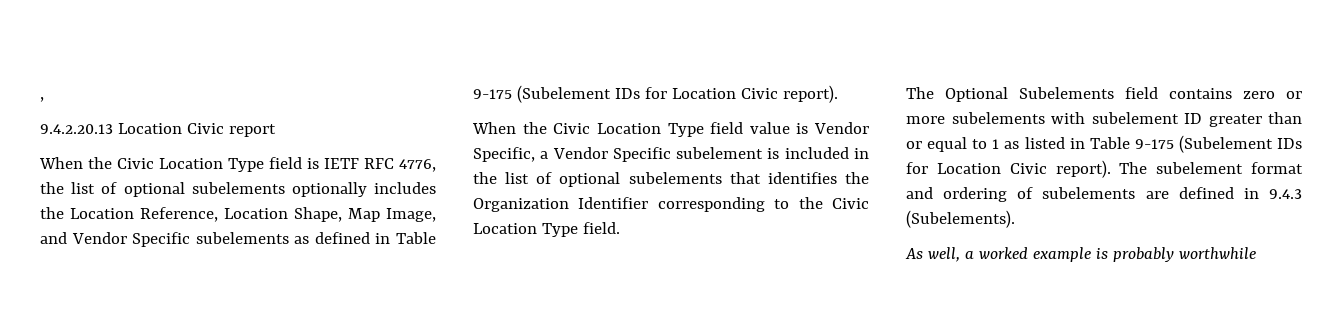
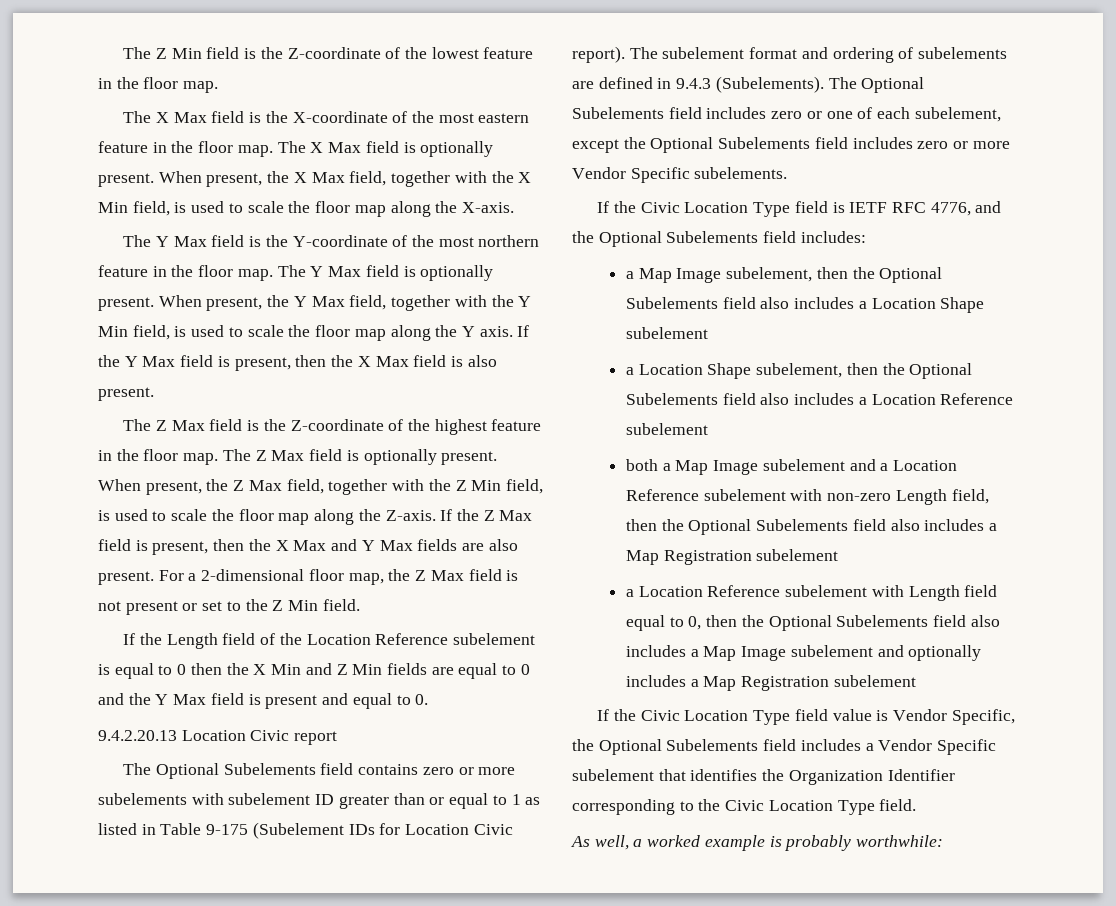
- ,
+ The Z Min field is the Z-coordinate of the lowest feature in the floor map.
+ The X Max field is the X-coordinate of the most eastern feature in the floor map. The X Max field is optionally present. When present, the X Max field, together with the X Min field, is used to scale the floor map along the X-axis.
+ The Y Max field is the Y-coordinate of the most northern feature in the floor map. The Y Max field is optionally present. When present, the Y Max field, together with the Y Min field, is used to scale the floor map along the Y axis. If the Y Max field is present, then the X Max field is also present.
+ The Z Max field is the Z-coordinate of the highest feature in the floor map. The Z Max field is optionally present. When present, the Z Max field, together with the Z Min field, is used to scale the floor map along the Z-axis. If the Z Max field is present, then the X Max and Y Max fields are also present. For a 2-dimensional floor map, the Z Max field is not present or set to the Z Min field.
+ If the Length field of the Location Reference subelement is equal to 0 then the X Min and Z Min fields are equal to 0 and the Y Max field is present and equal to 0.
  9.4.2.20.13 Location Civic report
- When the Civic Location Type field is IETF RFC 4776, the list of optional subelements optionally includes the Location Reference, Location Shape, Map Image, and Vendor Specific subelements as defined in Table 9-175 (Subelement IDs for Location Civic report).
- When the Civic Location Type field value is Vendor Specific, a Vendor Specific subelement is included in the list of optional subelements that identifies the Organization Identifier corresponding to the Civic Location Type field.
+ The Optional Subelements field includes zero or one of each subelement, except the Optional Subelements field includes zero or more Vendor Specific subelements.
+ If the Civic Location Type field is IETF RFC 4776, and the Optional Subelements field includes:
+ a Map Image subelement, then the Optional Subelements field also includes a Location Shape subelement
+ a Location Shape subelement, then the Optional Subelements field also includes a Location Reference subelement
+ both a Map Image subelement and a Location Reference subelement with non-zero Length field, then the Optional Subelements field also includes a Map Registration subelement
+ a Location Reference subelement with Length field equal to 0, then the Optional Subelements field also includes a Map Image subelement and optionally includes a Map Registration subelement
+ If the Civic Location Type field value is Vendor Specific, the Optional Subelements field includes a Vendor Specific subelement that identifies the Organization Identifier corresponding to the Civic Location Type field.
- As well, a worked example is probably worthwhile
+ As well, a worked example is probably worthwhile:

